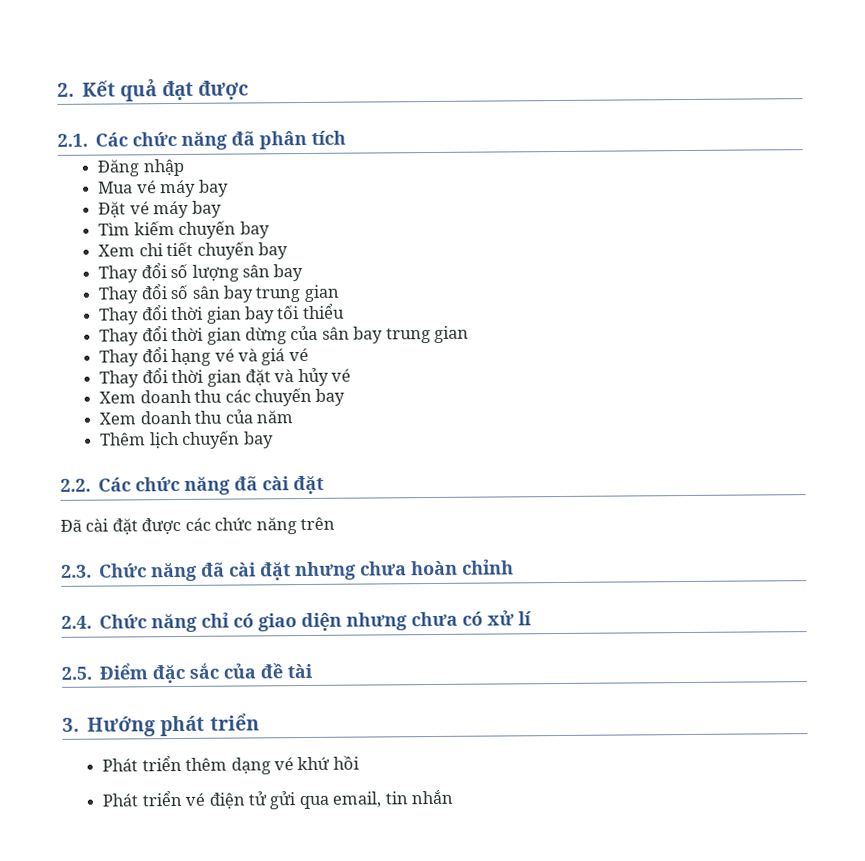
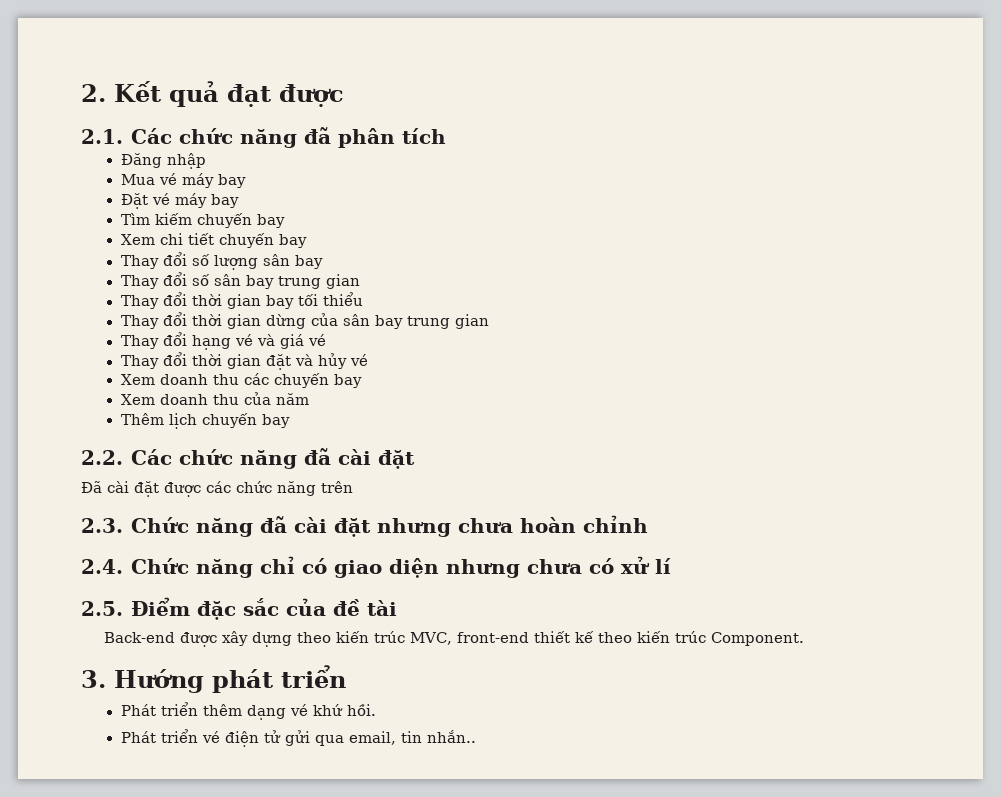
+ Back-end được xây dựng theo kiến trúc MVC, front-end thiết kế theo kiến trúc Component.
- Phát triển thêm dạng vé khứ hồi
+ Phát triển thêm dạng vé khứ hồi.
- Phát triển vé điện tử gửi qua email, tin nhắn
+ Phát triển vé điện tử gửi qua email, tin nhắn..

